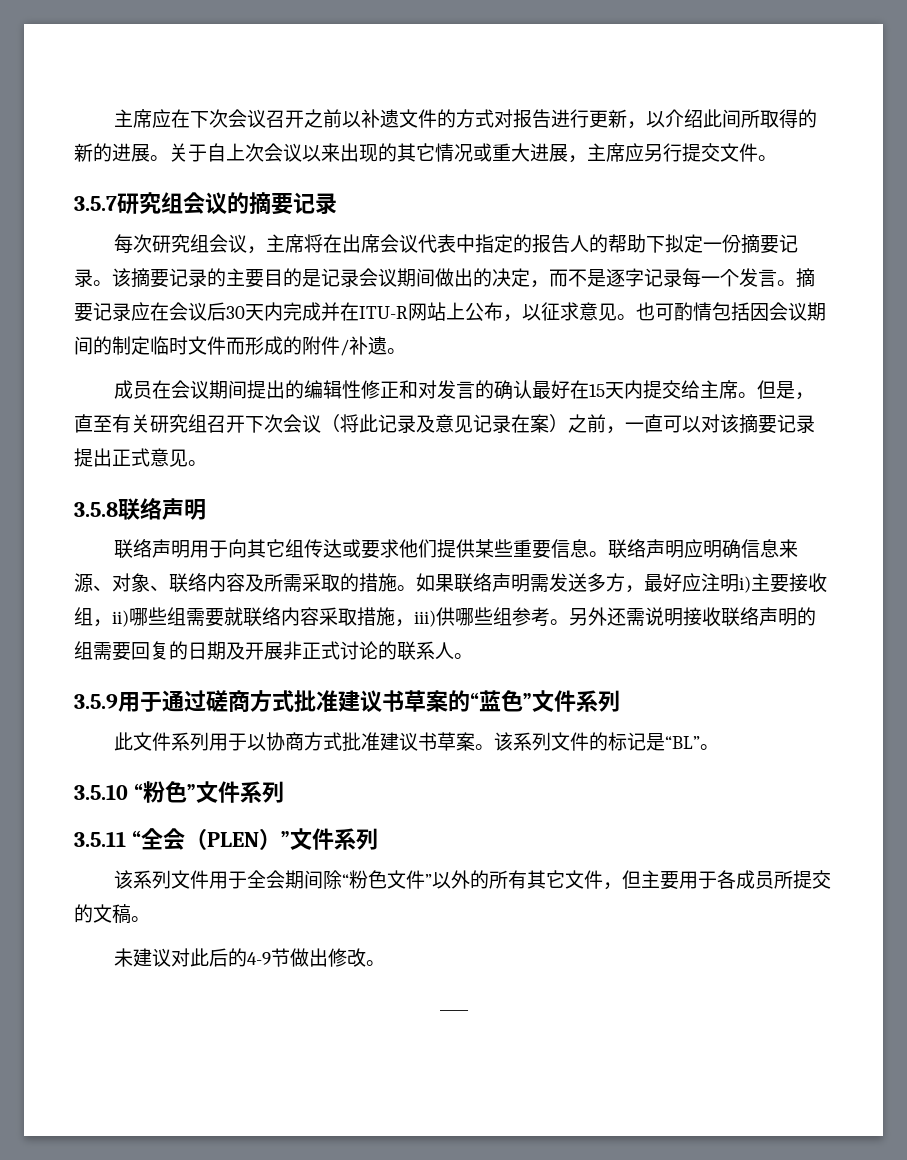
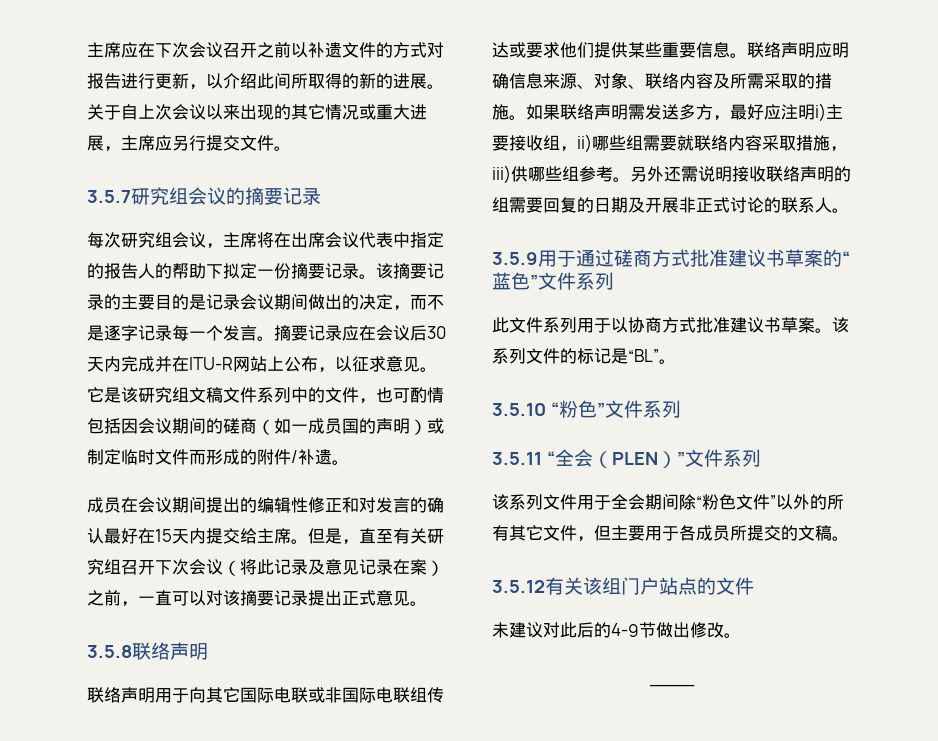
- 也可酌情包括因会议期间的制定临时文件而形成的附件/补遗。
+ 它是该研究组文稿文件系列中的文件，也可酌情包括因会议期间的磋商（如一成员国的声明）或制定临时文件而形成的附件/补遗。
- 联络声明用于向其它组传达或要求他们提供某些重要信息。
+ 联络声明用于向其它国际电联或非国际电联组传达或要求他们提供某些重要信息。
+ 3.5.12有关该组门户站点的文件

